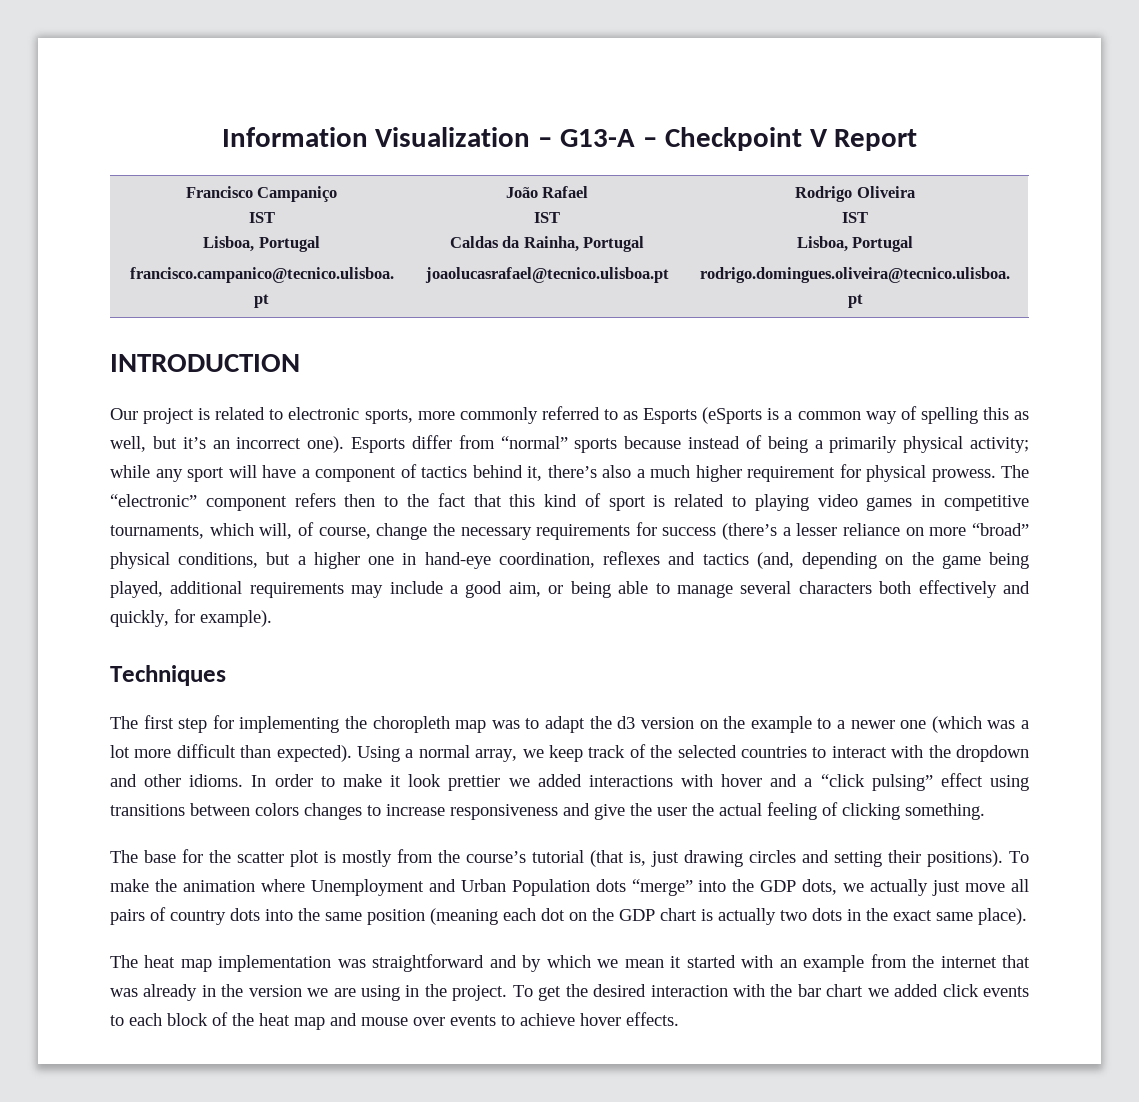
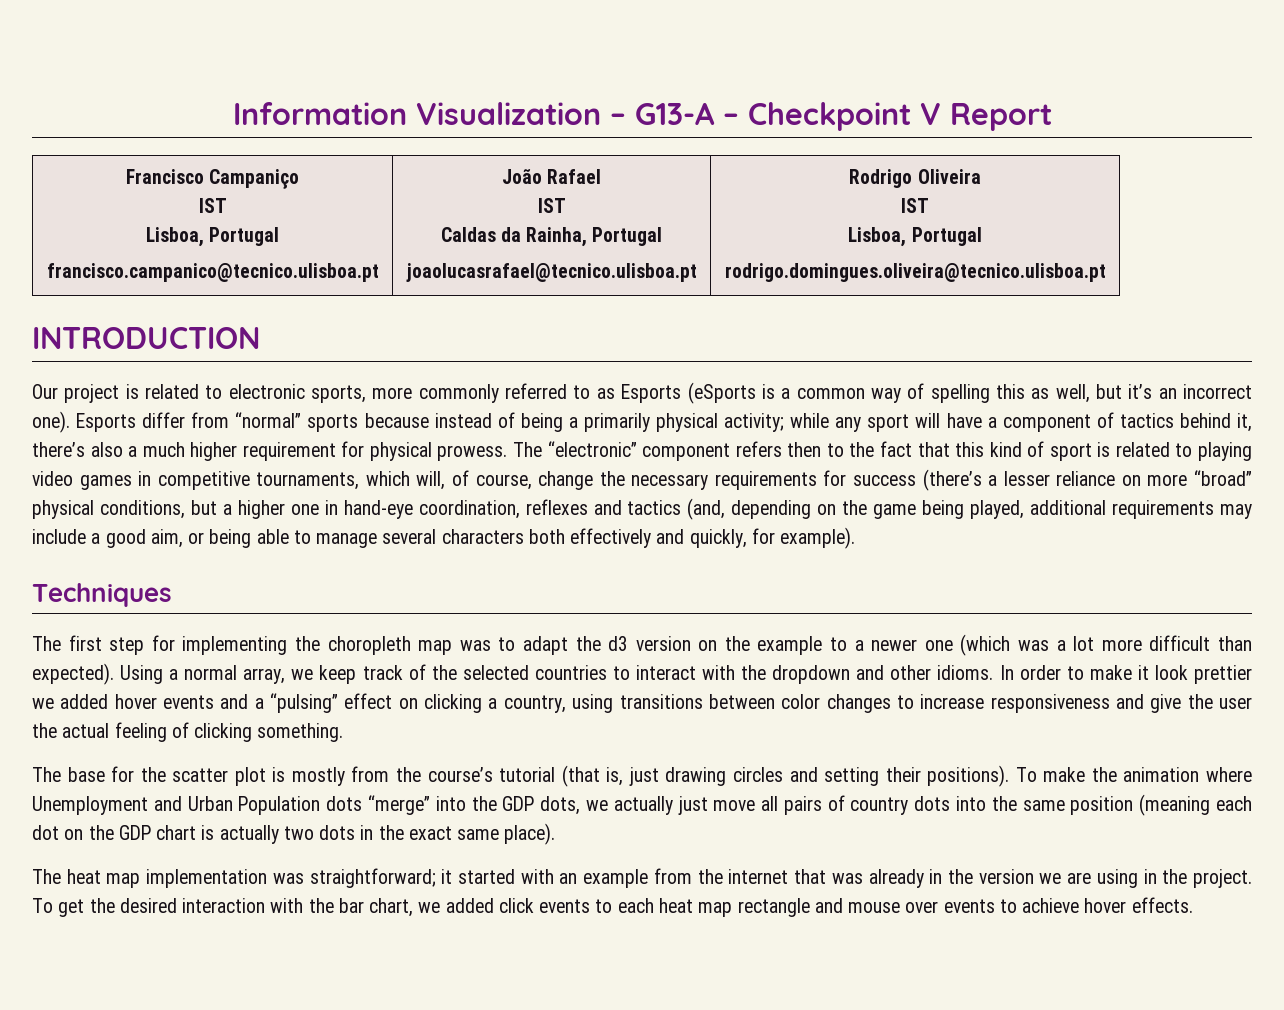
- In order to make it look prettier we added interactions with hover and a “click pulsing” effect using transitions between colors changes to increase responsiveness and give the user the actual feeling of clicking something.
+ In order to make it look prettier we added hover events and a “pulsing” effect on clicking a country, using transitions between color changes to increase responsiveness and give the user the actual feeling of clicking something.
- The heat map implementation was straightforward and by which we mean it started with an example from the internet that was already in the version we are using in the project.
+ The heat map implementation was straightforward; it started with an example from the internet that was already in the version we are using in the project.
- To get the desired interaction with the bar chart we added click events to each block of the heat map and mouse over events to achieve hover effects.
+ To get the desired interaction with the bar chart, we added click events to each heat map rectangle and mouse over events to achieve hover effects.

